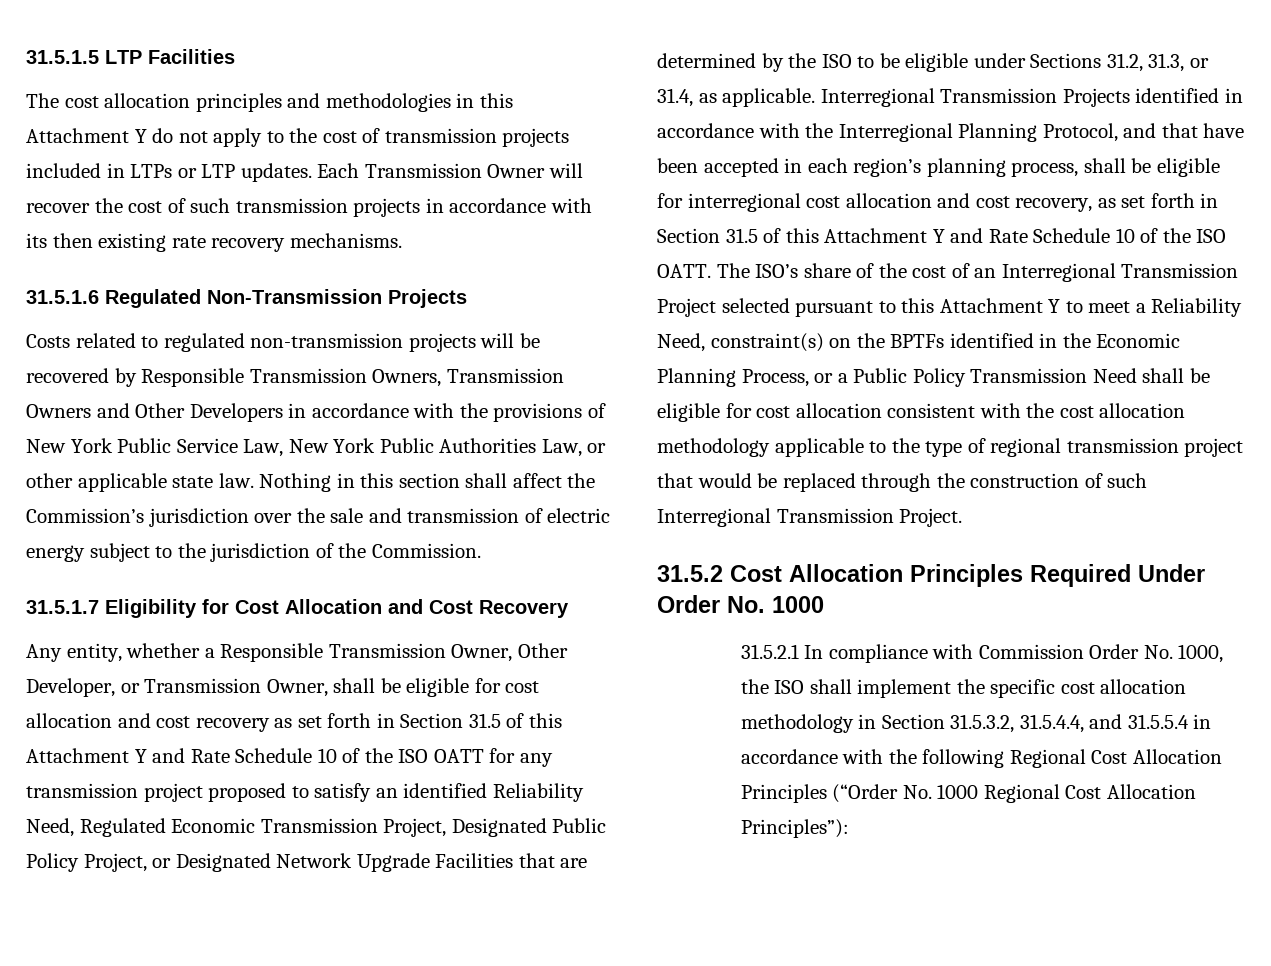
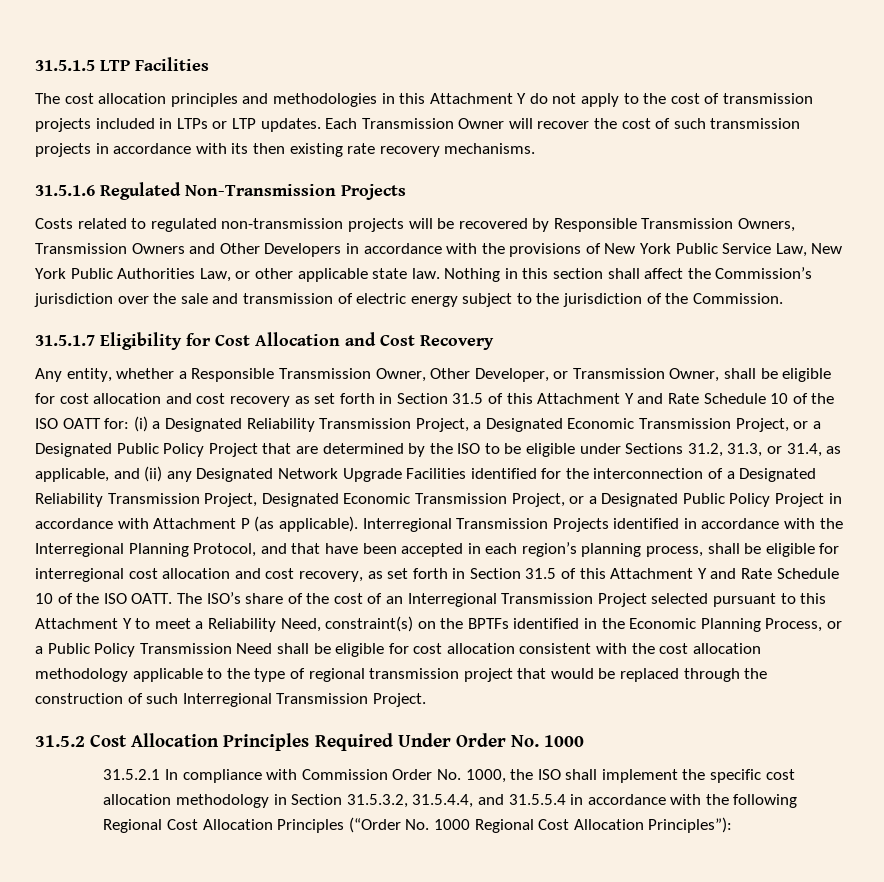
- Any entity, whether a Responsible Transmission Owner, Other Developer, or Transmission Owner, shall be eligible for cost allocation and cost recovery as set forth in Section 31.5 of this Attachment Y and Rate Schedule 10 of the ISO OATT for any transmission project proposed to satisfy an identified Reliability Need, Regulated Economic Transmission Project, Designated Public Policy Project, or Designated Network Upgrade Facilities that are determined by the ISO to be eligible under Sections 31.2, 31.3, or 31.4, as applicable.
+ Any entity, whether a Responsible Transmission Owner, Other Developer, or Transmission Owner, shall be eligible for cost allocation and cost recovery as set forth in Section 31.5 of this Attachment Y and Rate Schedule 10 of the ISO OATT for: (i) a Designated Reliability Transmission Project, a Designated Economic Transmission Project, or a Designated Public Policy Project that are determined by the ISO to be eligible under Sections 31.2, 31.3, or 31.4, as applicable, and (ii) any Designated Network Upgrade Facilities identified for the interconnection of a Designated Reliability Transmission Project, Designated Economic Transmission Project, or a Designated Public Policy Project in accordance with Attachment P (as applicable).

